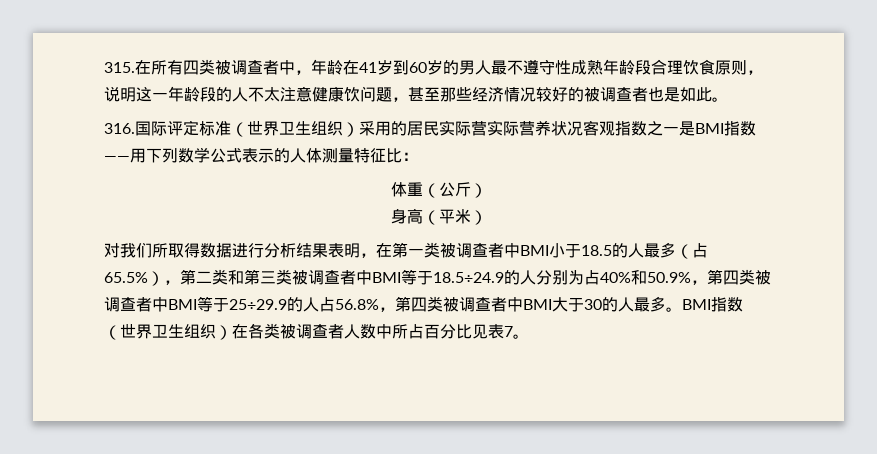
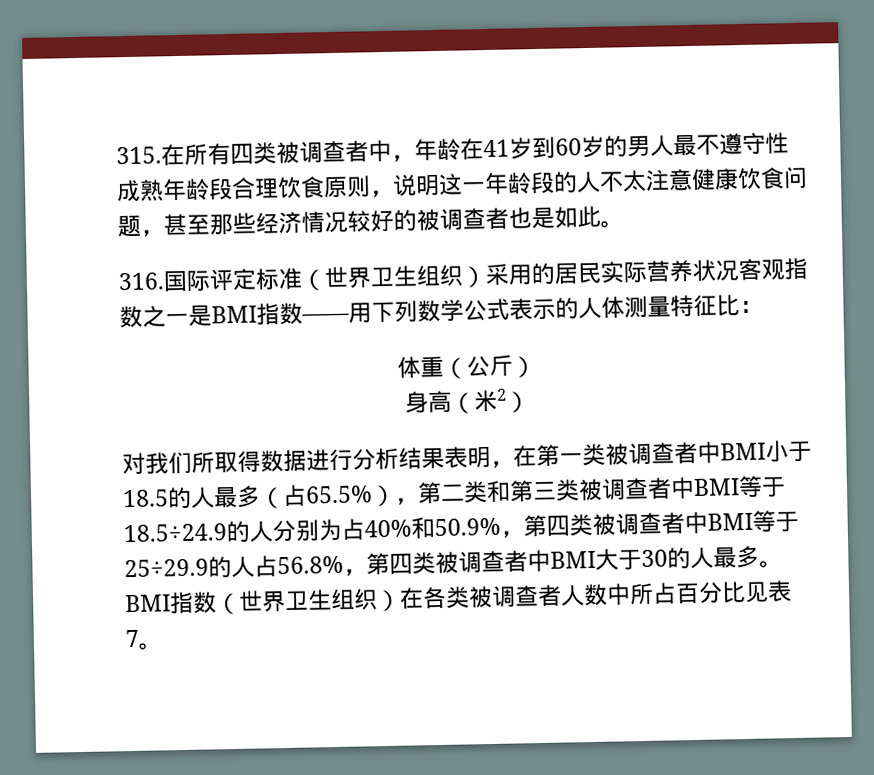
- 315.在所有四类被调查者中，年龄在41岁到60岁的男人最不遵守性成熟年龄段合理饮食原则，说明这一年龄段的人不太注意健康饮问题，甚至那些经济情况较好的被调查者也是如此。
+ 315.在所有四类被调查者中，年龄在41岁到60岁的男人最不遵守性成熟年龄段合理饮食原则，说明这一年龄段的人不太注意健康饮食问题，甚至那些经济情况较好的被调查者也是如此。
- 316.国际评定标准（世界卫生组织）采用的居民实际营实际营养状况客观指数之一是BMI指数——用下列数学公式表示的人体测量特征比：
+ 316.国际评定标准（世界卫生组织）采用的居民实际营养状况客观指数之一是BMI指数——用下列数学公式表示的人体测量特征比：
- 身高（平米）
+ 身高（米2）

